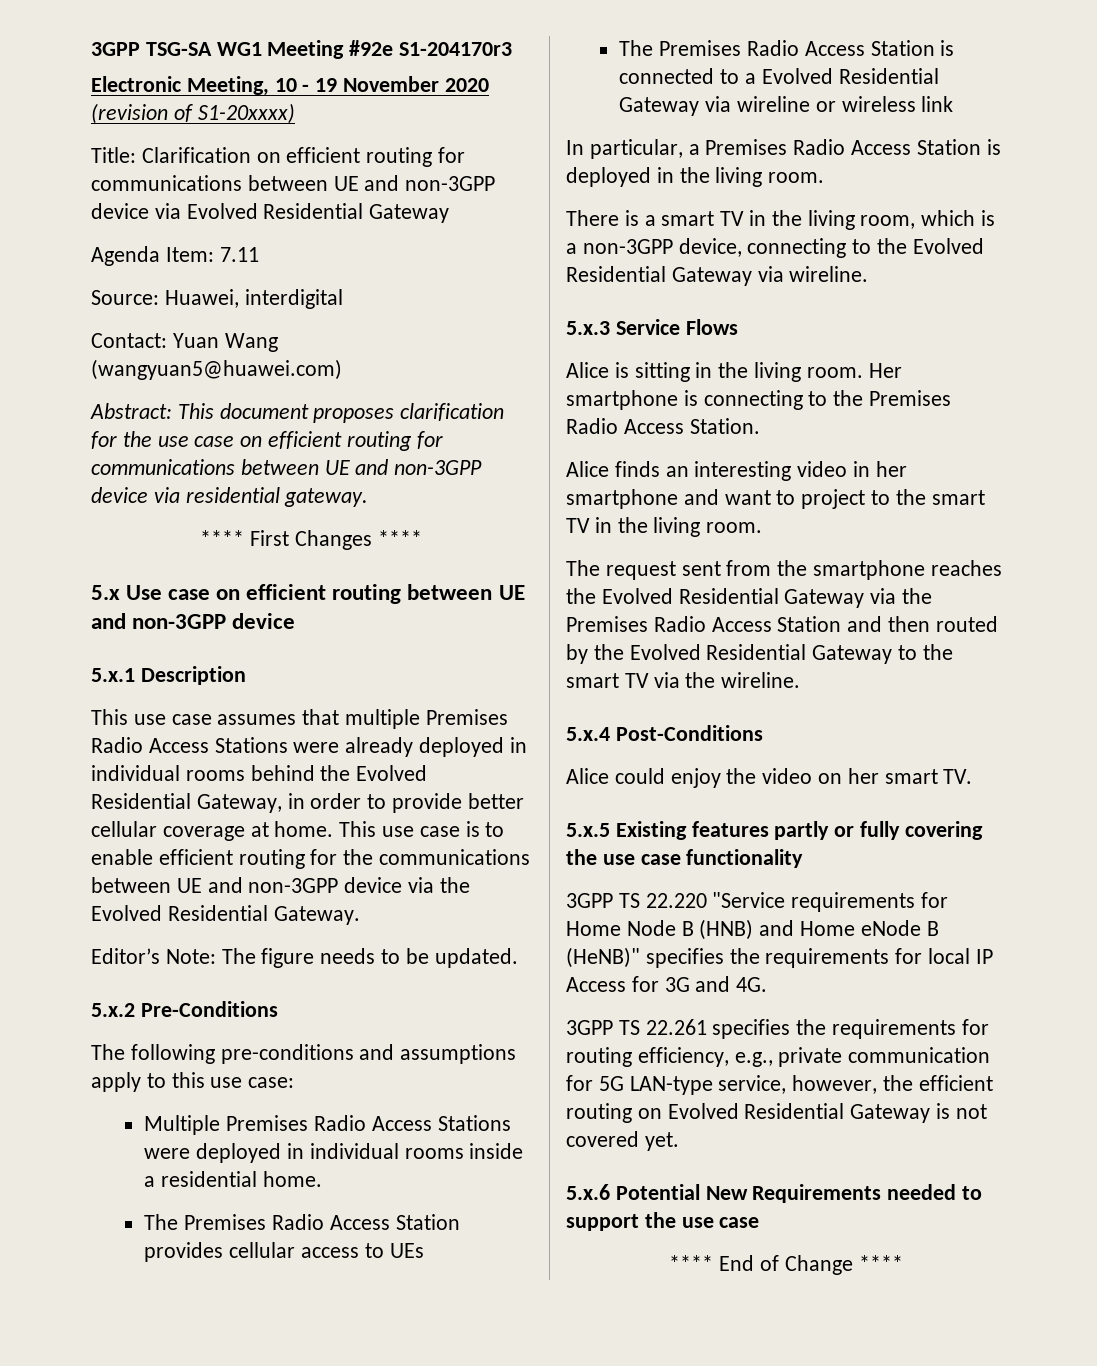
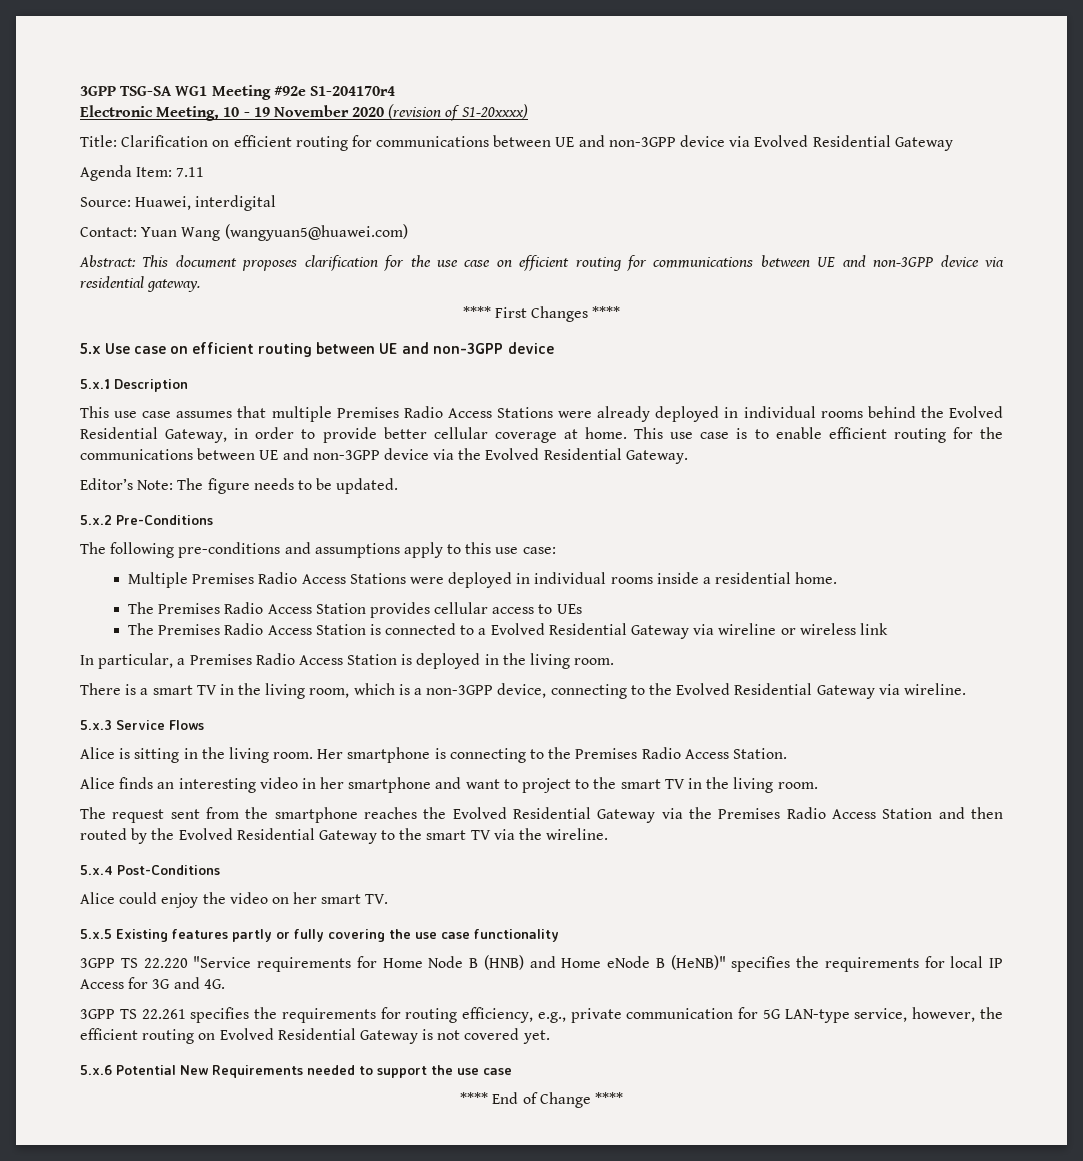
- 3GPP TSG-SA WG1 Meeting #92e S1-204170r3
+ 3GPP TSG-SA WG1 Meeting #92e S1-204170r4

